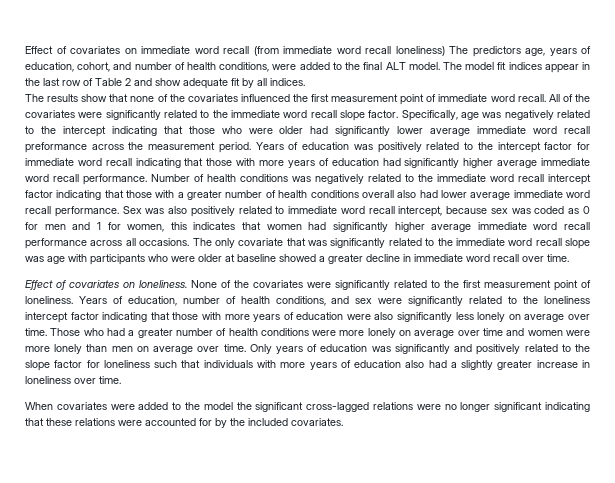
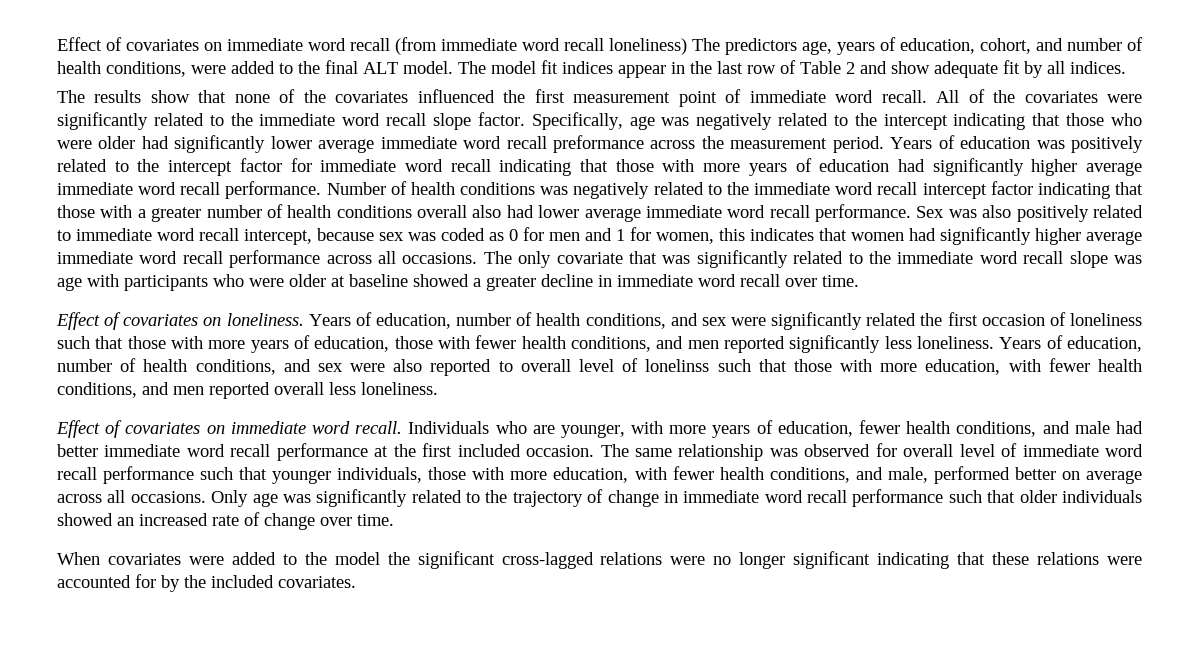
- None of the covariates were significantly related to the first measurement point of loneliness.
- Years of education, number of health conditions, and sex were significantly related to the loneliness intercept factor indicating that those with more years of education were also significantly less lonely on average over time. Those who had a greater number of health conditions were more lonely on average over time and women were more lonely than men on average over time. Only years of education was significantly and positively related to the slope factor for loneliness such that individuals with more years of education also had a slightly greater increase in loneliness over time.
+ Years of education, number of health conditions, and sex were significantly related the first occasion of loneliness such that those with more years of education, those with fewer health conditions, and men reported significantly less loneliness. Years of education, number of health conditions, and sex were also reported to overall level of lonelinss such that those with more education, with fewer health conditions, and men reported overall less loneliness.
+ Effect of covariates on immediate word recall. Individuals who are younger, with more years of education, fewer health conditions, and male had better immediate word recall performance at the first included occasion. The same relationship was observed for overall level of immediate word recall performance such that younger individuals, those with more education, with fewer health conditions, and male, performed better on average across all occasions. Only age was significantly related to the trajectory of change in immediate word recall performance such that older individuals showed an increased rate of change over time.

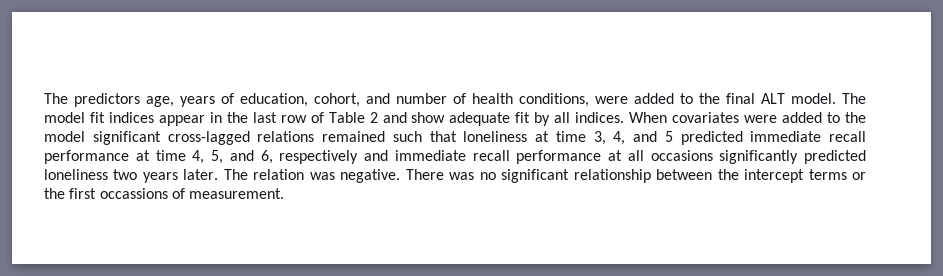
- Effect of covariates on immediate word recall (from immediate word recall loneliness) The predictors age, years of education, cohort, and number of health conditions, were added to the final ALT model.
+ The predictors age, years of education, cohort, and number of health conditions, were added to the final ALT model.
- The model fit indices appear in the last row of Table 2 and show adequate fit by all indices.
- The results show that none of the covariates influenced the first measurement point of immediate word recall. All of the covariates were significantly related to the immediate word recall slope factor. Specifically, age was negatively related to the intercept indicating that those who were older had significantly lower average immediate word recall preformance across the measurement period. Years of education was positively related to the intercept factor for immediate word recall indicating that those with more years of education had significantly higher average immediate word recall performance. Number of health conditions was negatively related to the immediate word recall intercept factor indicating that those with a greater number of health conditions overall also had lower average immediate word recall performance. Sex was also positively related to immediate word recall intercept, because sex was coded as 0 for men and 1 for women, this indicates that women had significantly higher average immediate word recall performance across all occasions. The only covariate that was significantly related to the immediate word recall slope was age with participants who were older at baseline showed a greater decline in immediate word recall over time.
- Effect of covariates on loneliness. Years of education, number of health conditions, and sex were significantly related the first occasion of loneliness such that those with more years of education, those with fewer health conditions, and men reported significantly less loneliness. Years of education, number of health conditions, and sex were also reported to overall level of lonelinss such that those with more education, with fewer health conditions, and men reported overall less loneliness.
- Effect of covariates on immediate word recall. Individuals who are younger, with more years of education, fewer health conditions, and male had better immediate word recall performance at the first included occasion. The same relationship was observed for overall level of immediate word recall performance such that younger individuals, those with more education, with fewer health conditions, and male, performed better on average across all occasions. Only age was significantly related to the trajectory of change in immediate word recall performance such that older individuals showed an increased rate of change over time.
- When covariates were added to the model the significant cross-lagged relations were no longer significant indicating that these relations were accounted for by the included covariates.
+ The model fit indices appear in the last row of Table 2 and show adequate fit by all indices. When covariates were added to the model significant cross-lagged relations remained such that loneliness at time 3, 4, and 5 predicted immediate recall performance at time 4, 5, and 6, respectively and immediate recall performance at all occasions significantly predicted loneliness two years later. The relation was negative. There was no significant relationship between the intercept terms or the first occassions of measurement.

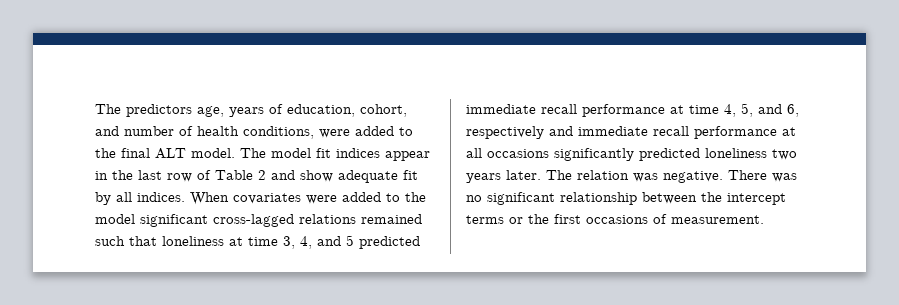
- There was no significant relationship between the intercept terms or the first occassions of measurement.
+ There was no significant relationship between the intercept terms or the first occasions of measurement.

